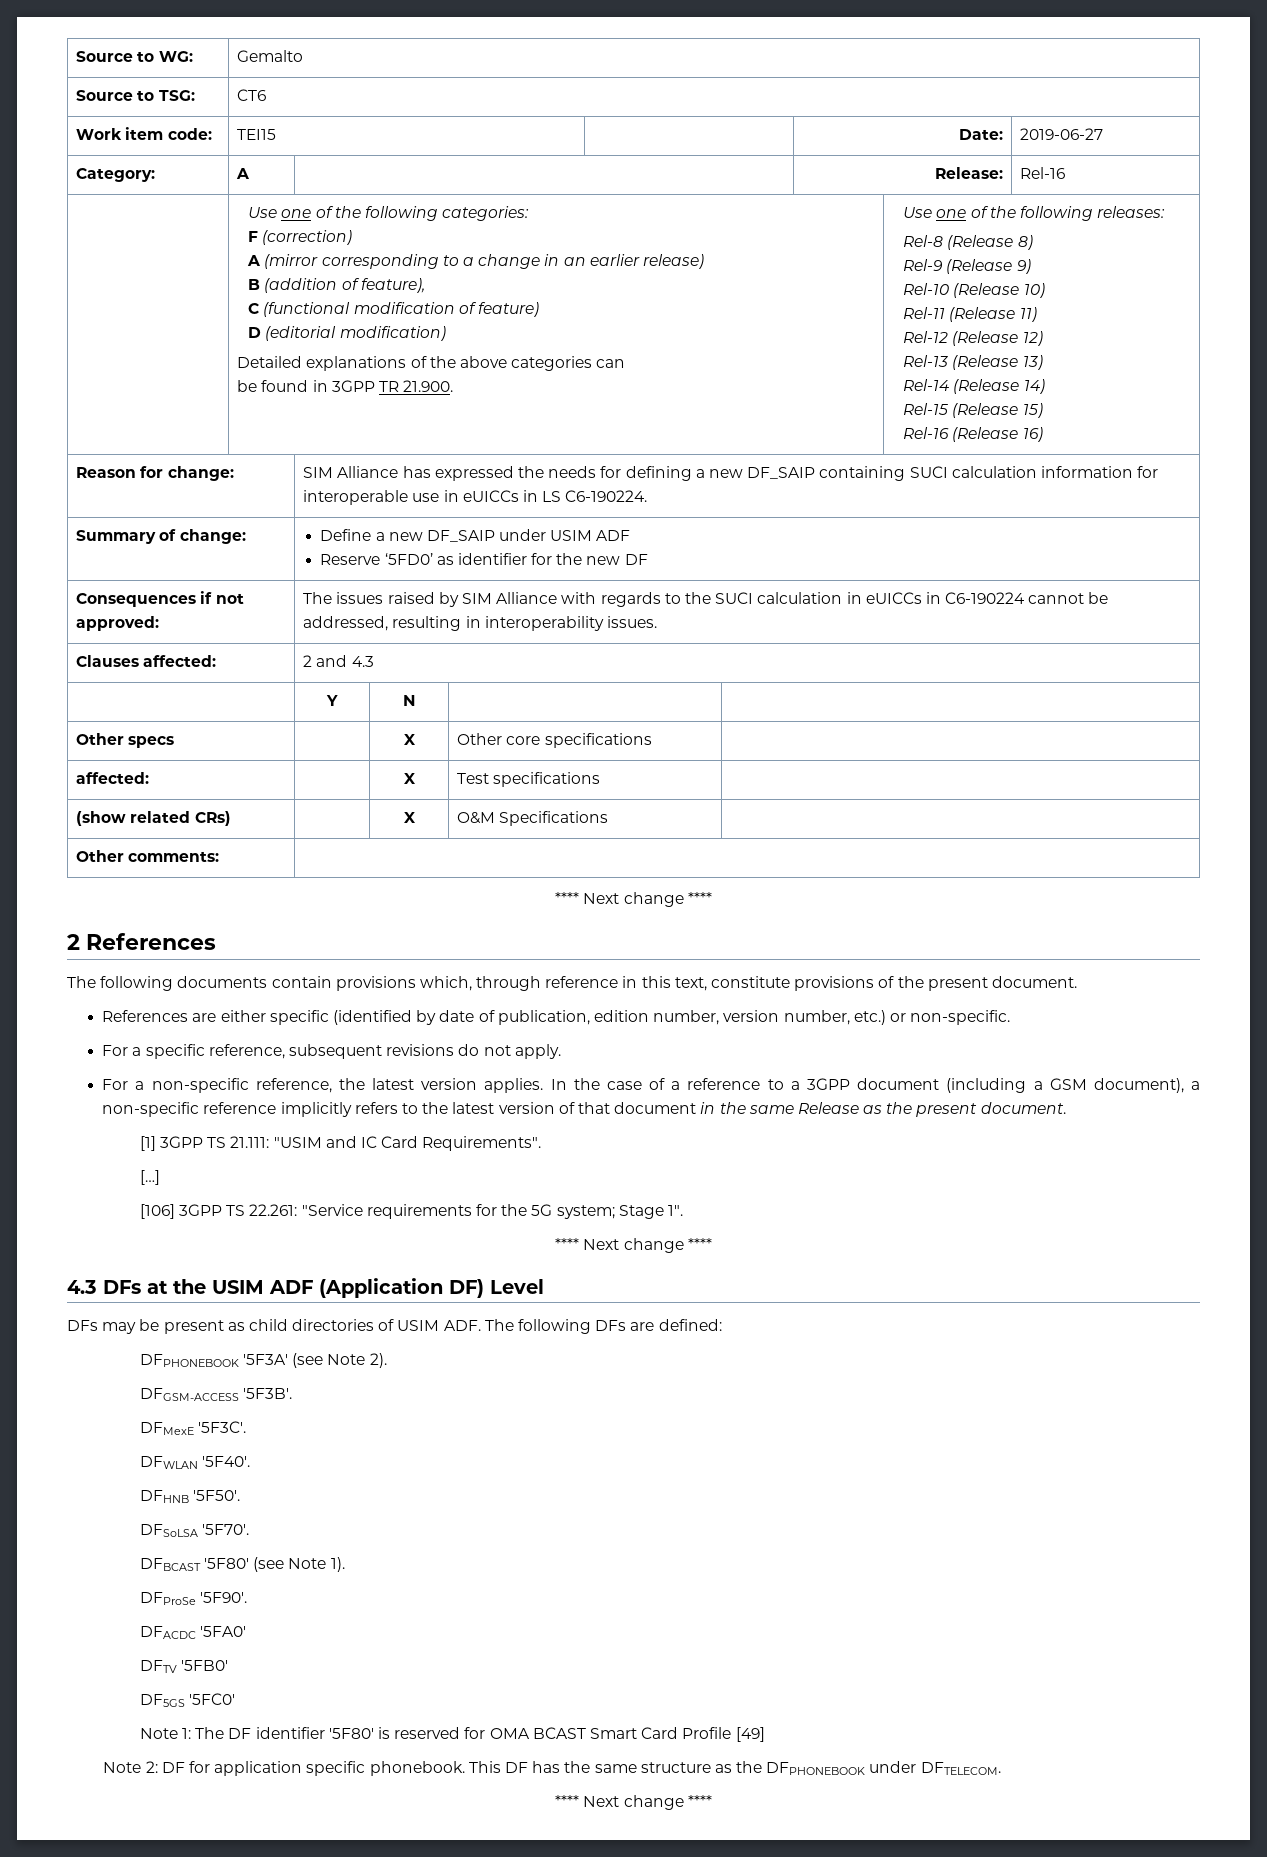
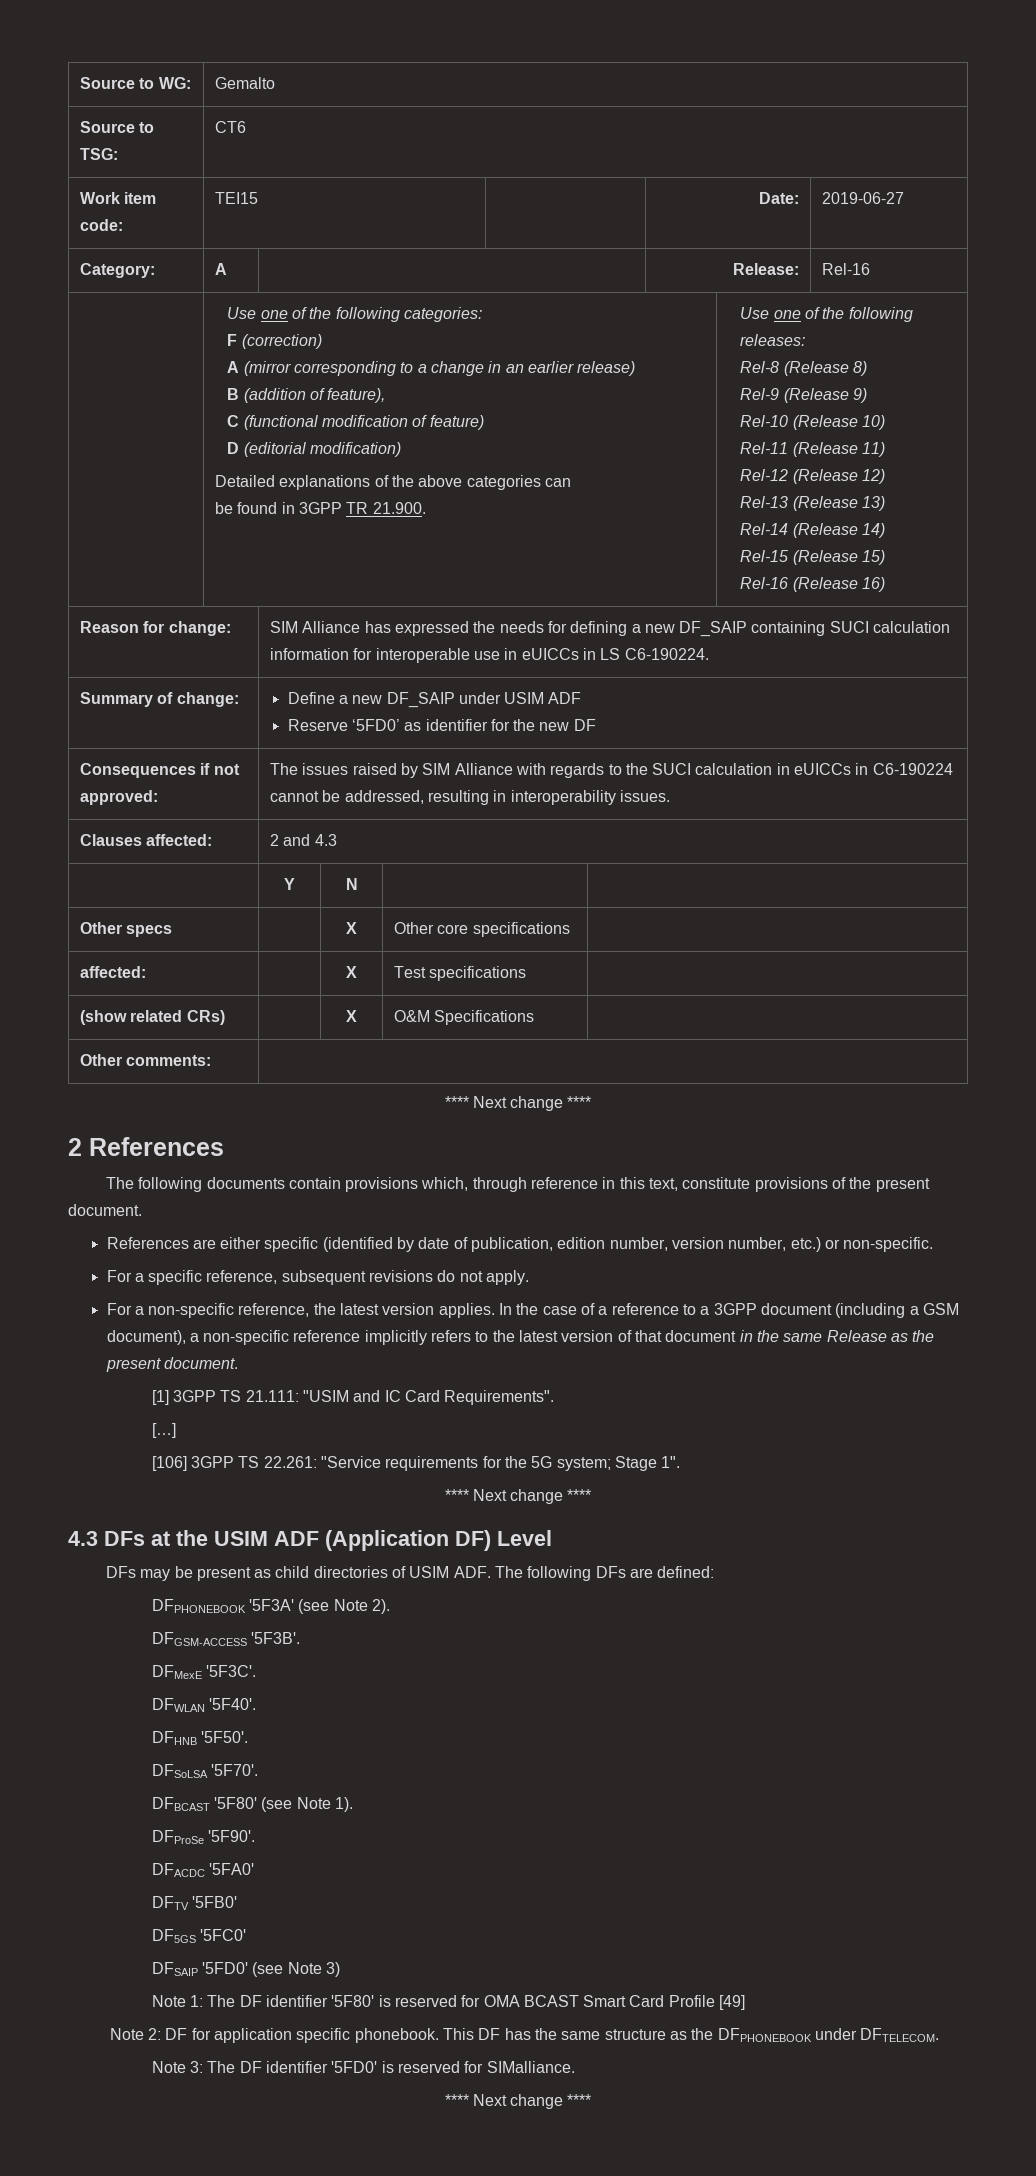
+ DFSAIP '5FD0' (see Note 3)
+ Note 3: The DF identifier '5FD0' is reserved for SIMalliance.

